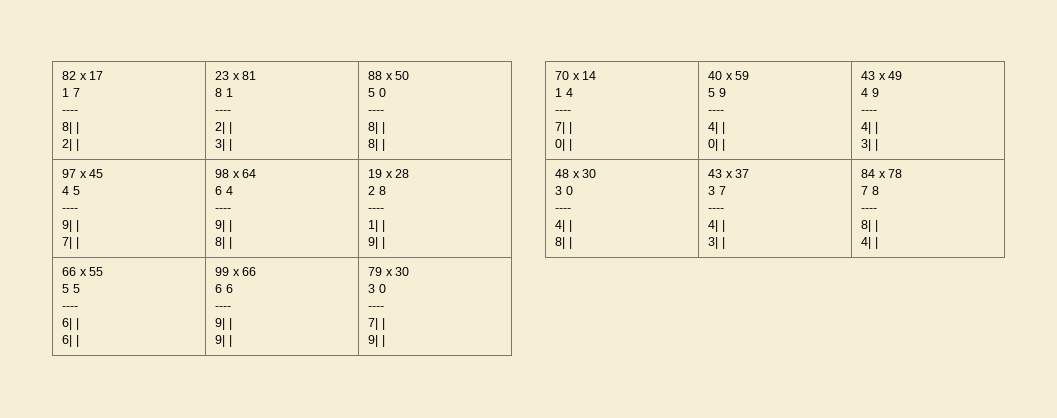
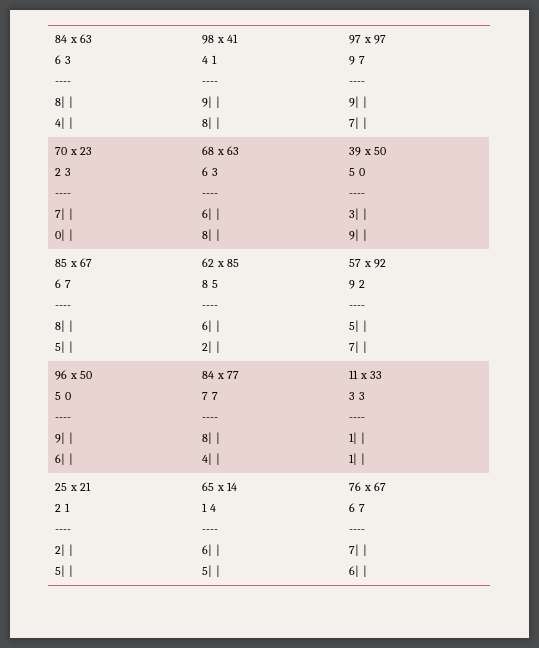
- 82 x 17
- 1 7
+ 84 x 63
+ 6 3
  ----
  8| |
- 2| | | 23 x 81
- 8 1
- ----
- 2| |
- 3| | | 88 x 50
- 5 0
- ----
- 8| |
- 8| |
- 97 x 45
- 4 5
+ 4| | | 98 x 41
+ 4 1
  ----
  9| |
- 7| | | 98 x 64
- 6 4
+ 8| | | 97 x 97
+ 9 7
  ----
  9| |
- 8| | | 19 x 28
- 2 8
- ----
- 1| |
- 9| |
- 66 x 55
- 5 5
- ----
- 6| |
- 6| | | 99 x 66
- 6 6
- ----
- 9| |
- 9| | | 79 x 30
- 3 0
- ----
  7| |
- 9| |
- 70 x 14
+ 70 x 23
+ 2 3
+ ----
+ 7| |
+ 0| | | 68 x 63
+ 6 3
+ ----
+ 6| |
+ 8| | | 39 x 50
+ 5 0
+ ----
+ 3| |
+ 9| |
+ 85 x 67
+ 6 7
+ ----
+ 8| |
+ 5| | | 62 x 85
+ 8 5
+ ----
+ 6| |
+ 2| | | 57 x 92
+ 9 2
+ ----
+ 5| |
+ 7| |
+ 96 x 50
+ 5 0
+ ----
+ 9| |
+ 6| | | 84 x 77
+ 7 7
+ ----
+ 8| |
+ 4| | | 11 x 33
+ 3 3
+ ----
+ 1| |
+ 1| |
+ 25 x 21
+ 2 1
+ ----
+ 2| |
+ 5| | | 65 x 14
  1 4
  ----
+ 6| |
+ 5| | | 76 x 67
+ 6 7
+ ----
  7| |
- 0| | | 40 x 59
- 5 9
- ----
- 4| |
- 0| | | 43 x 49
- 4 9
- ----
- 4| |
- 3| |
- 48 x 30
- 3 0
- ----
- 4| |
- 8| | | 43 x 37
- 3 7
- ----
- 4| |
- 3| | | 84 x 78
- 7 8
- ----
- 8| |
- 4| |
+ 6| |

